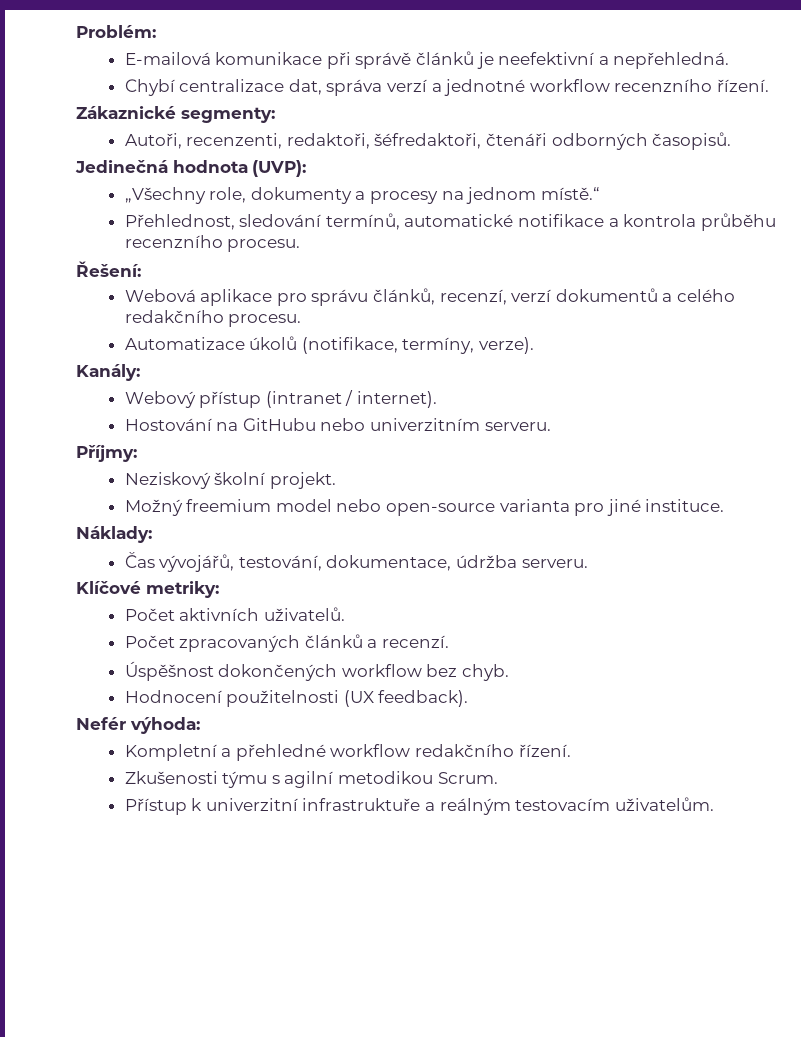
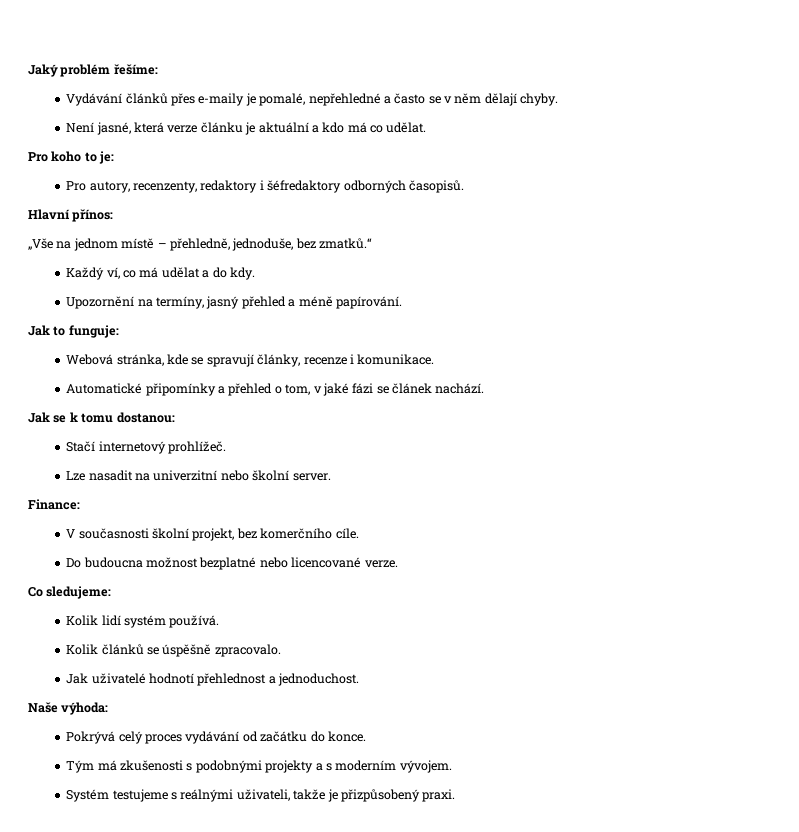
- Problém:
- E-mailová komunikace při správě článků je neefektivní a nepřehledná.
- Chybí centralizace dat, správa verzí a jednotné workflow recenzního řízení.
- Zákaznické segmenty:
- Autoři, recenzenti, redaktoři, šéfredaktoři, čtenáři odborných časopisů.
- Jedinečná hodnota (UVP):
- „Všechny role, dokumenty a procesy na jednom místě.“
- Přehlednost, sledování termínů, automatické notifikace a kontrola průběhu recenzního procesu.
- Řešení:
- Webová aplikace pro správu článků, recenzí, verzí dokumentů a celého redakčního procesu.
- Automatizace úkolů (notifikace, termíny, verze).
- Kanály:
- Webový přístup (intranet / internet).
- Hostování na GitHubu nebo univerzitním serveru.
- Příjmy:
- Neziskový školní projekt.
- Možný freemium model nebo open-source varianta pro jiné instituce.
- Náklady:
- Čas vývojářů, testování, dokumentace, údržba serveru.
- Klíčové metriky:
- Počet aktivních uživatelů.
- Počet zpracovaných článků a recenzí.
- Úspěšnost dokončených workflow bez chyb.
- Hodnocení použitelnosti (UX feedback).
- Nefér výhoda:
- Kompletní a přehledné workflow redakčního řízení.
- Zkušenosti týmu s agilní metodikou Scrum.
- Přístup k univerzitní infrastruktuře a reálným testovacím uživatelům.
+ Jaký problém řešíme:
+ Vydávání článků přes e-maily je pomalé, nepřehledné a často se v něm dělají chyby.
+ Není jasné, která verze článku je aktuální a kdo má co udělat.
+ Pro koho to je:
+ Pro autory, recenzenty, redaktory i šéfredaktory odborných časopisů.
+ Hlavní přínos:
+ „Vše na jednom místě – přehledně, jednoduše, bez zmatků.“
+ Každý ví, co má udělat a do kdy.
+ Upozornění na termíny, jasný přehled a méně papírování.
+ Jak to funguje:
+ Webová stránka, kde se spravují články, recenze i komunikace.
+ Automatické připomínky a přehled o tom, v jaké fázi se článek nachází.
+ Jak se k tomu dostanou:
+ Stačí internetový prohlížeč.
+ Lze nasadit na univerzitní nebo školní server.
+ Finance:
+ V současnosti školní projekt, bez komerčního cíle.
+ Do budoucna možnost bezplatné nebo licencované verze.
+ Co sledujeme:
+ Kolik lidí systém používá.
+ Kolik článků se úspěšně zpracovalo.
+ Jak uživatelé hodnotí přehlednost a jednoduchost.
+ Naše výhoda:
+ Pokrývá celý proces vydávání od začátku do konce.
+ Tým má zkušenosti s podobnými projekty a s moderním vývojem.
+ Systém testujeme s reálnými uživateli, takže je přizpůsobený praxi.

